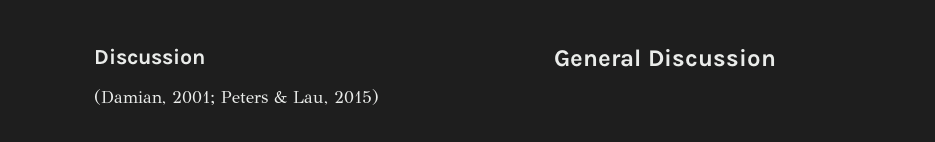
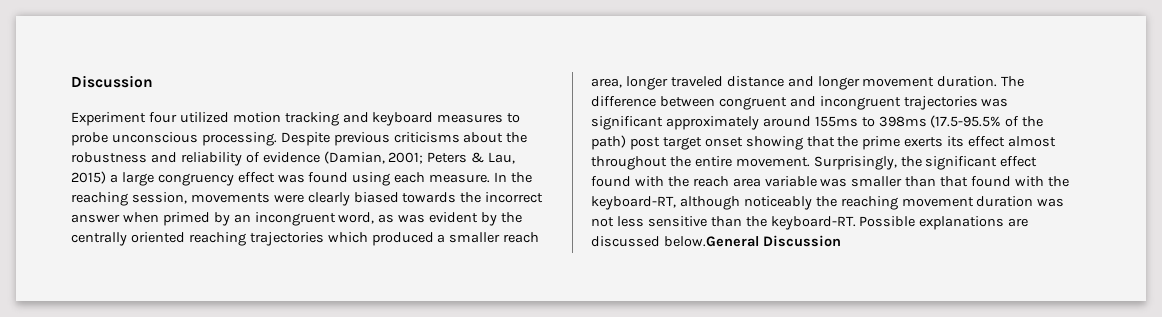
- (Damian, 2001; Peters & Lau, 2015)
- General Discussion
+ Experiment four utilized motion tracking and keyboard measures to probe unconscious processing. Despite previous criticisms about the robustness and reliability of evidence (Damian, 2001; Peters & Lau, 2015) a large congruency effect was found using each measure. In the reaching session, movements were clearly biased towards the incorrect answer when primed by an incongruent word, as was evident by the centrally oriented reaching trajectories which produced a smaller reach area, longer traveled distance and longer movement duration. The difference between congruent and incongruent trajectories was significant approximately around 155ms to 398ms (17.5-95.5% of the path) post target onset showing that the prime exerts its effect almost throughout the entire movement. Surprisingly, the significant effect found with the reach area variable was smaller than that found with the keyboard-RT, although noticeably the reaching movement duration was not less sensitive than the keyboard-RT. Possible explanations are discussed below.General Discussion

